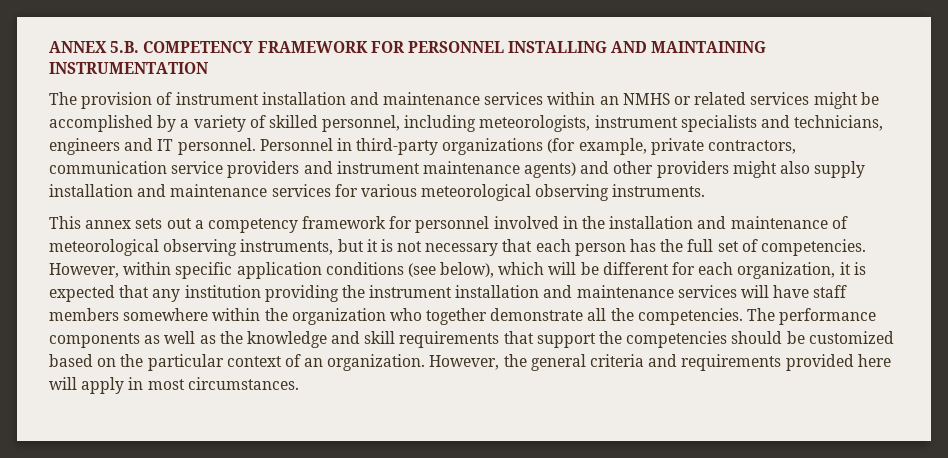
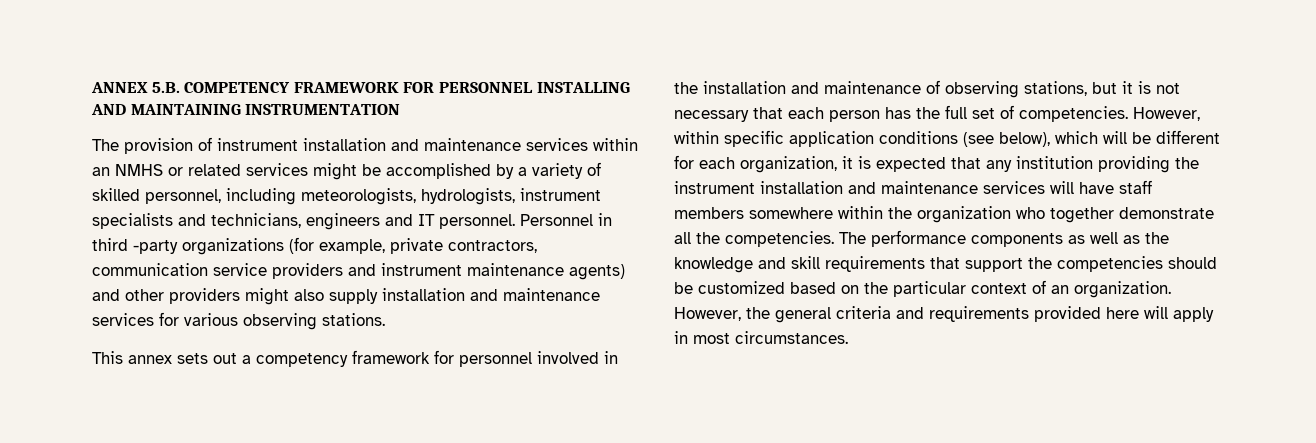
- The provision of instrument installation and maintenance services within an NMHS or related services might be accomplished by a variety of skilled personnel, including meteorologists, instrument specialists and technicians, engineers and IT personnel.
+ The provision of instrument installation and maintenance services within an NMHS or related services might be accomplished by a variety of skilled personnel, including meteorologists, hydrologists, instrument specialists and technicians, engineers and IT personnel.
- Personnel in third-party organizations (for example, private contractors, communication service providers and instrument maintenance agents) and other providers might also supply installation and maintenance services for various meteorological observing instruments.
+ Personnel in third -party organizations (for example, private contractors, communication service providers and instrument maintenance agents) and other providers might also supply installation and maintenance services for various observing stations.
- This annex sets out a competency framework for personnel involved in the installation and maintenance of meteorological observing instruments, but it is not necessary that each person has the full set of competencies.
+ This annex sets out a competency framework for personnel involved in the installation and maintenance of observing stations, but it is not necessary that each person has the full set of competencies.

